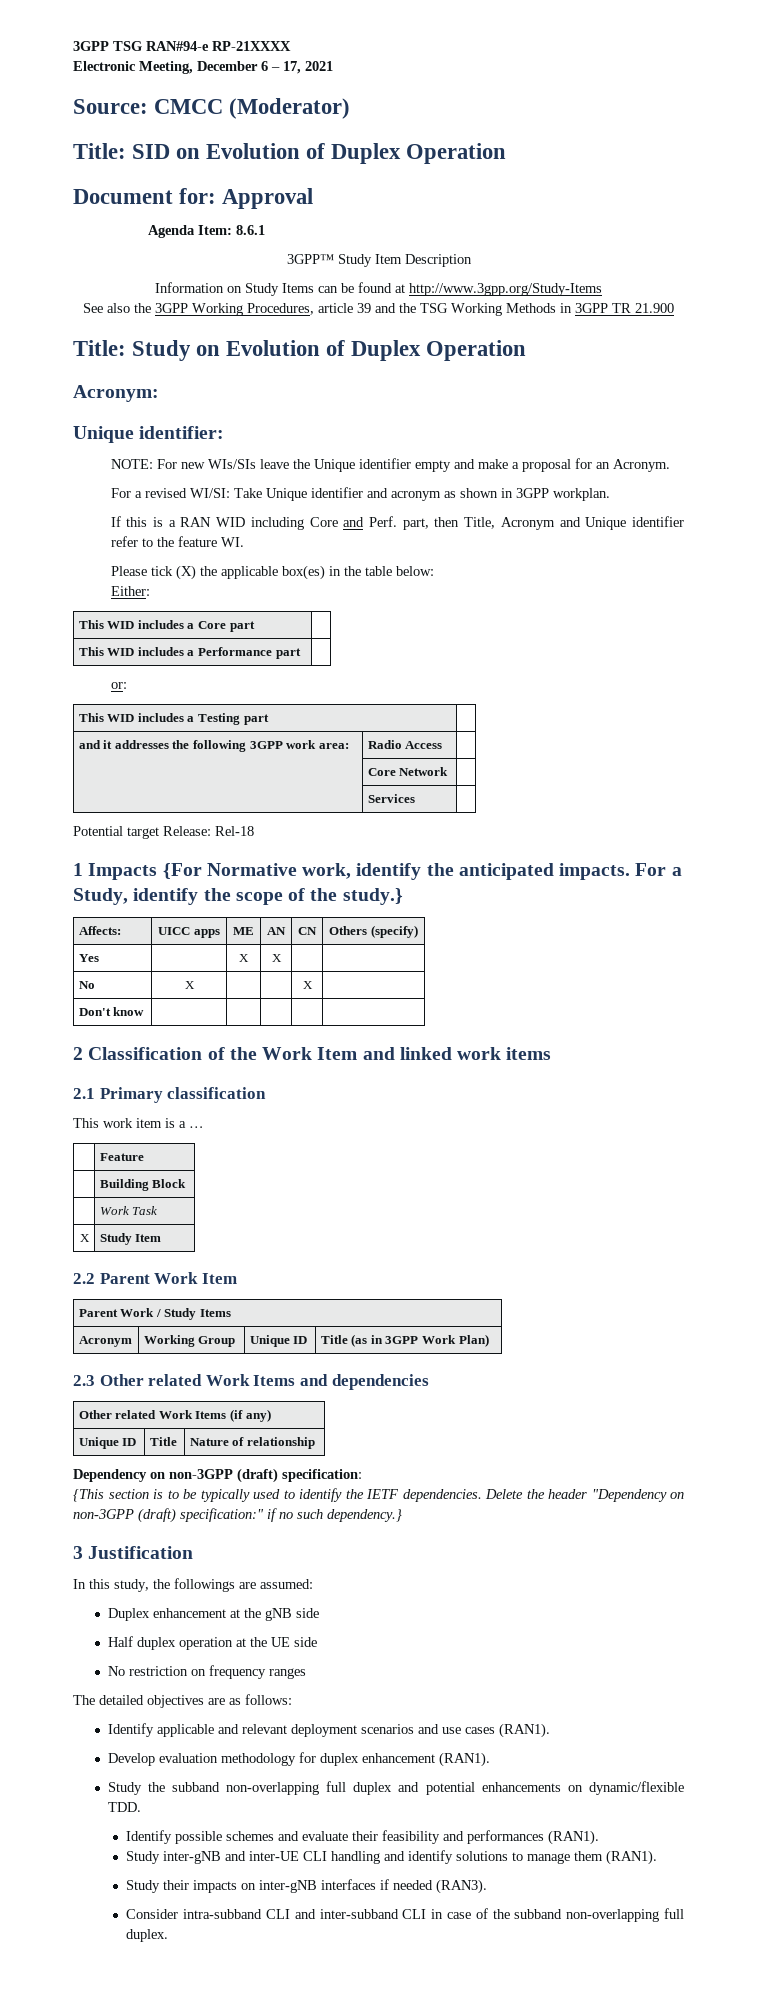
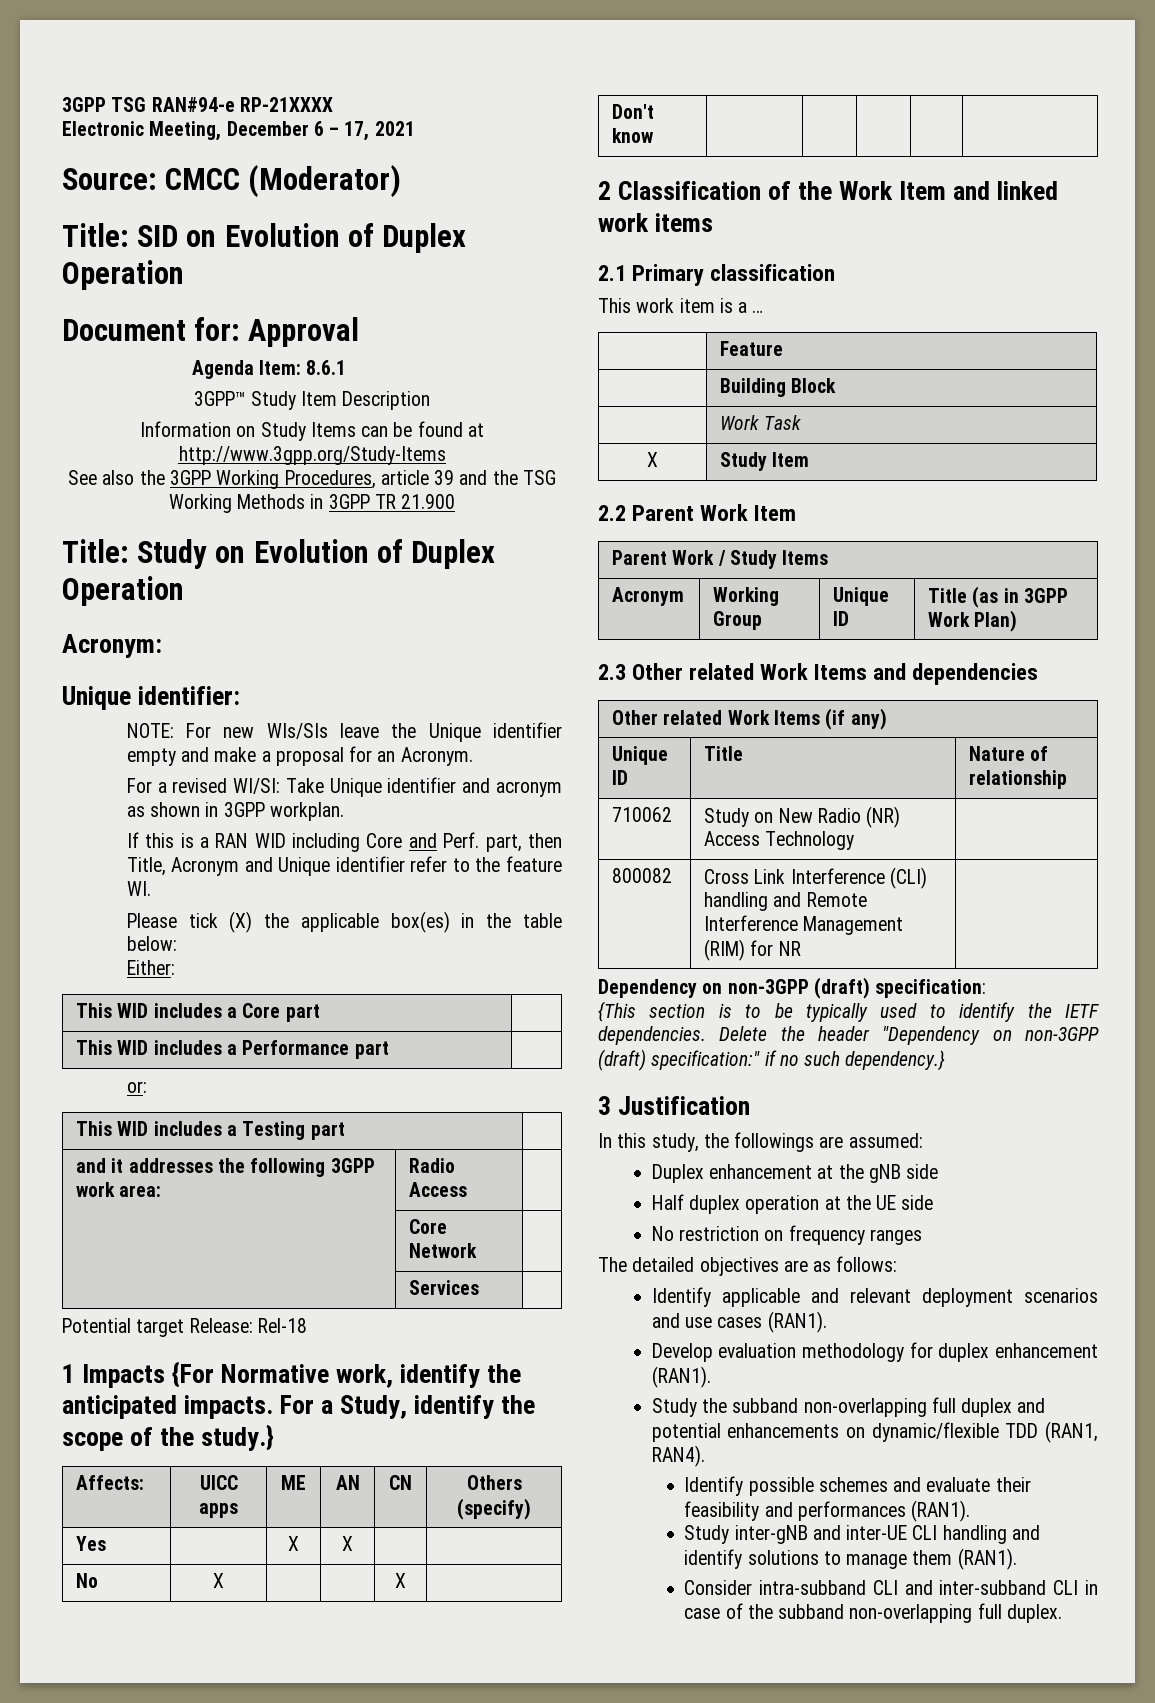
+ 710062 | Study on New Radio (NR) Access Technology |
+ 800082 | Cross Link Interference (CLI) handling and Remote Interference Management (RIM) for NR |
- Study the subband non-overlapping full duplex and potential enhancements on dynamic/flexible TDD.
+ Study the subband non-overlapping full duplex and potential enhancements on dynamic/flexible TDD (RAN1, RAN4).
- Study their impacts on inter-gNB interfaces if needed (RAN3).

